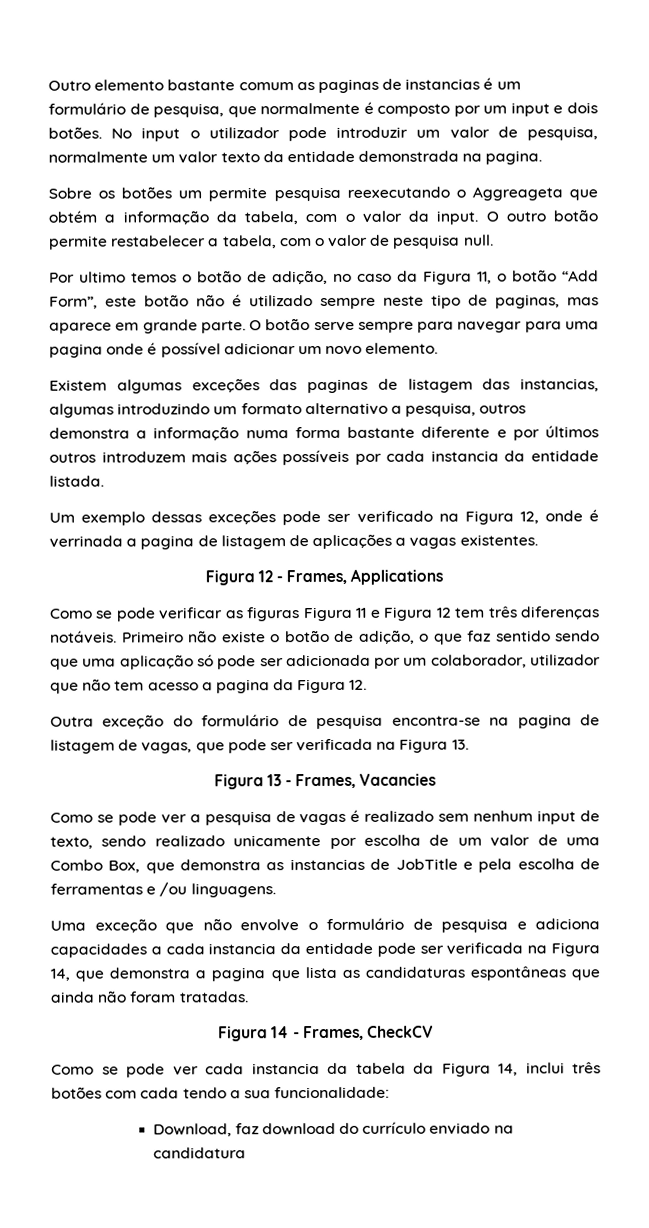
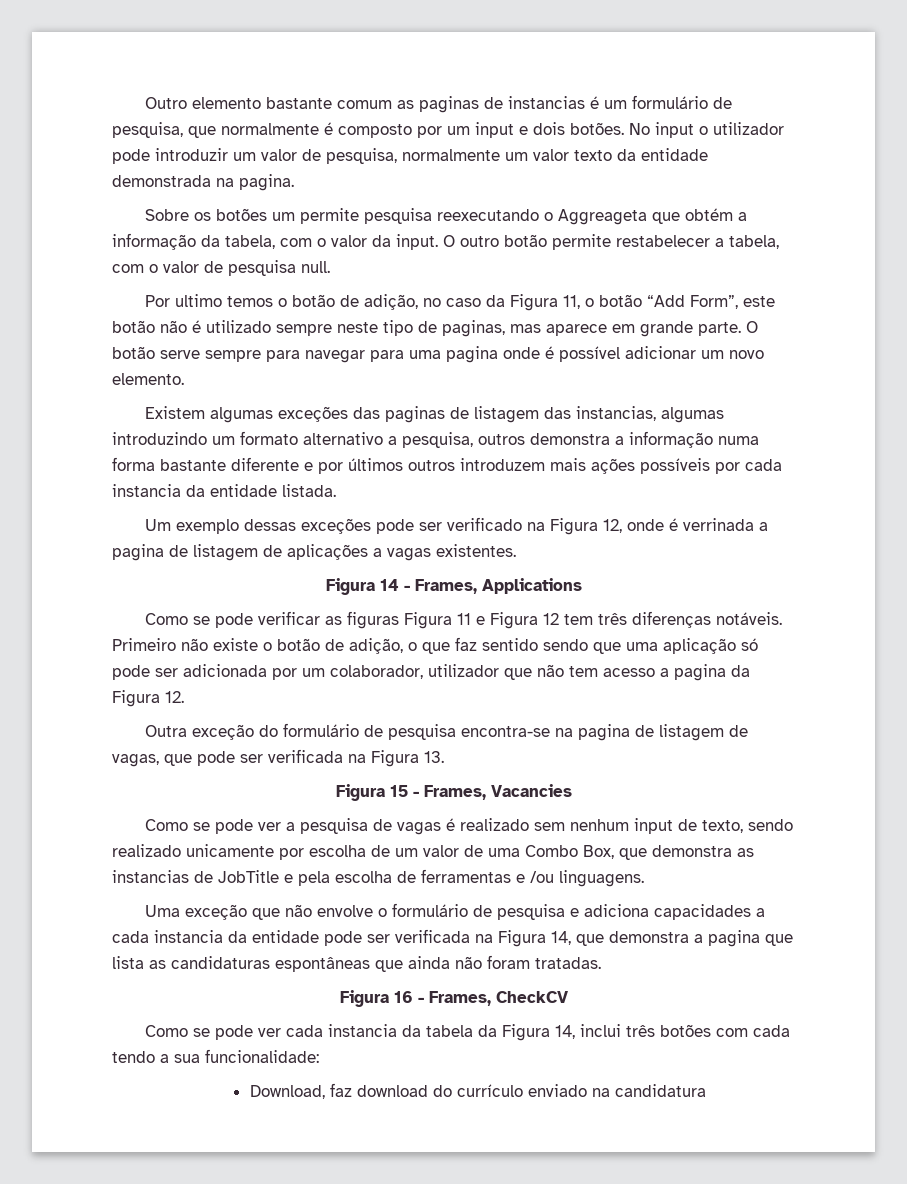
- Figura 12 - Frames, Applications
+ Figura 14 - Frames, Applications
- Figura 13 - Frames, Vacancies
+ Figura 15 - Frames, Vacancies
- Figura 14 - Frames, CheckCV
+ Figura 16 - Frames, CheckCV

